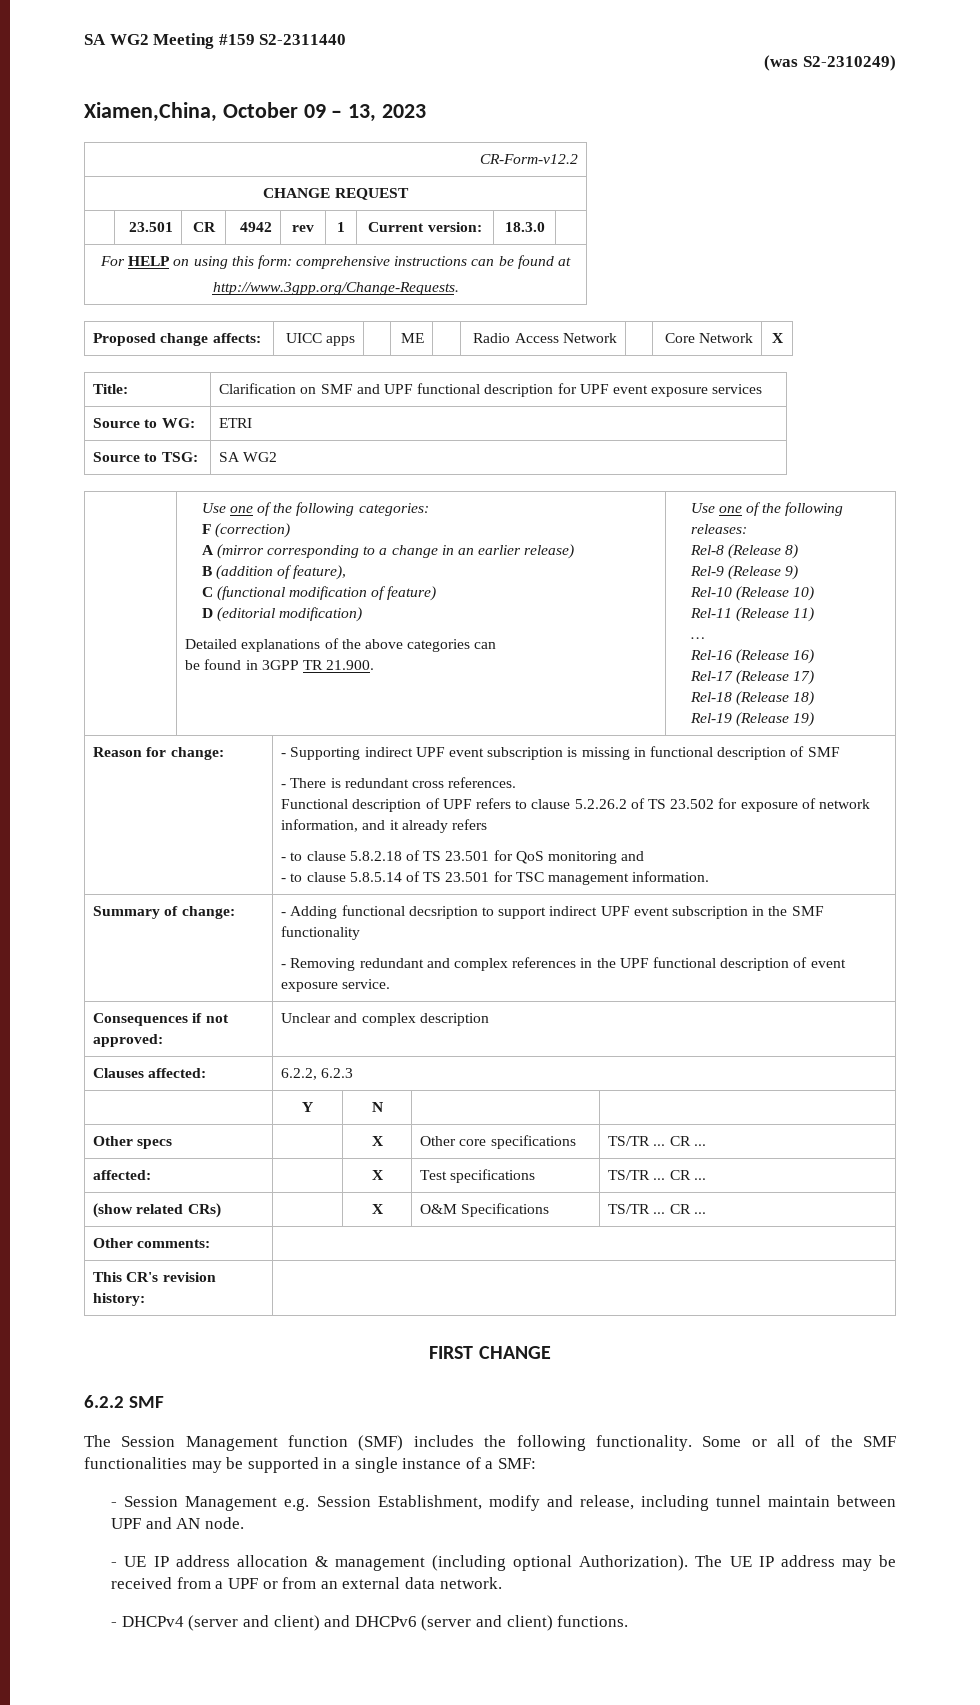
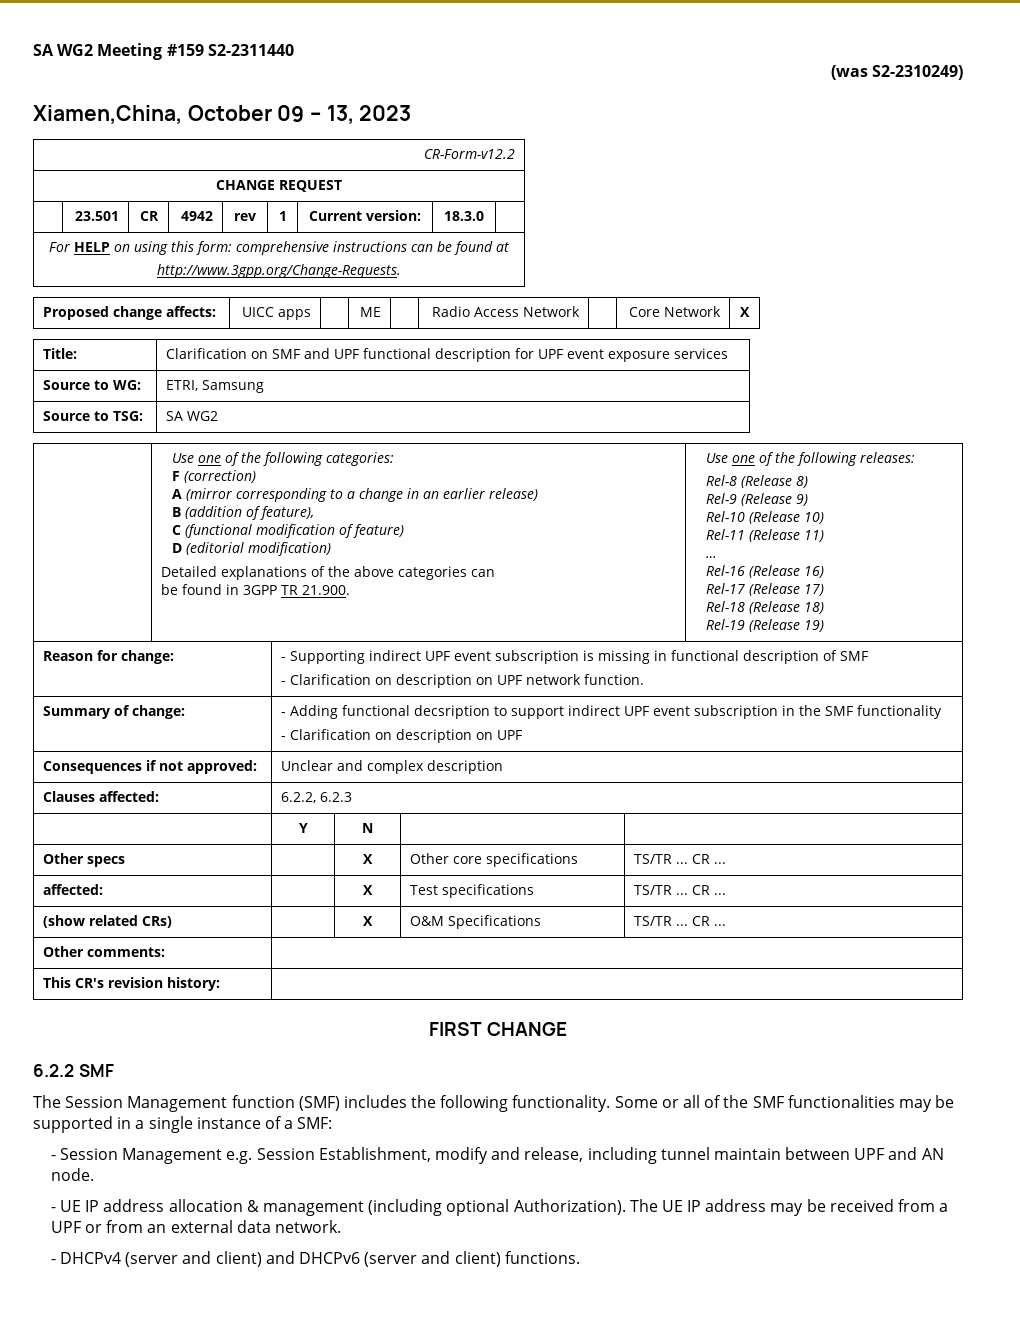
- Source to WG: | ETRI
+ Source to WG: | ETRI, Samsung
- - There is redundant cross references.
- Functional description of UPF refers to clause 5.2.26.2 of TS 23.502 for exposure of network information, and it already refers
- - to clause 5.8.2.18 of TS 23.501 for QoS monitoring and
- - to clause 5.8.5.14 of TS 23.501 for TSC management information.
+ - Clarification on description on UPF network function.
  Summary of change: | - Adding functional decsription to support indirect UPF event subscription in the SMF functionality
- - Removing redundant and complex references in the UPF functional description of event exposure service.
+ - Clarification on description on UPF

